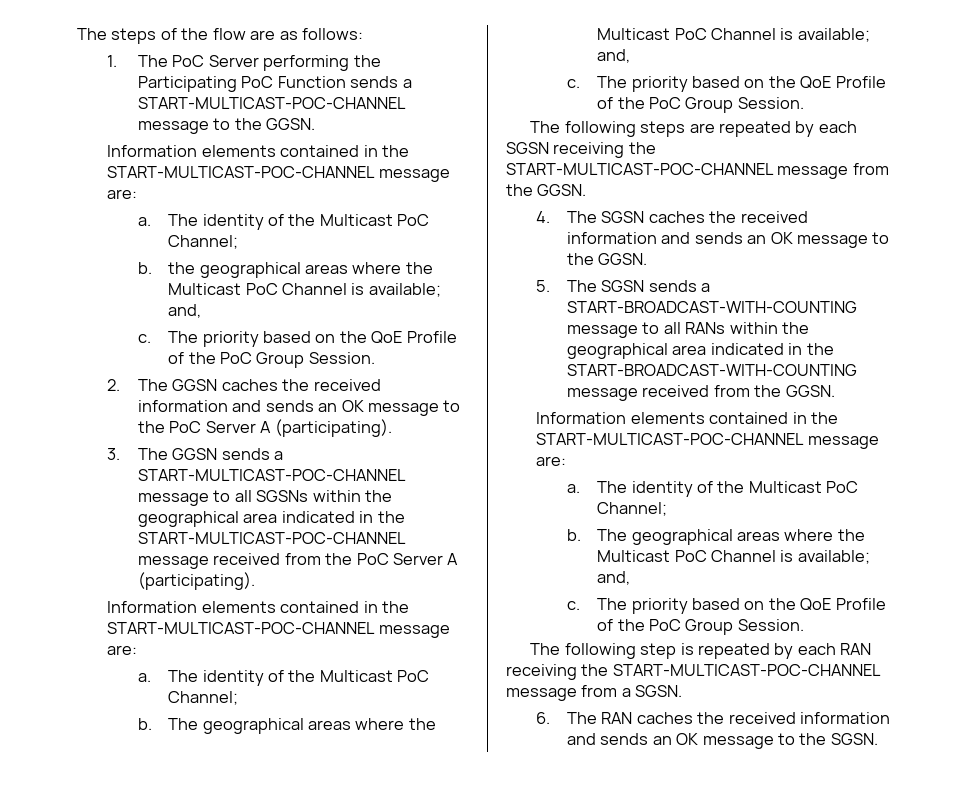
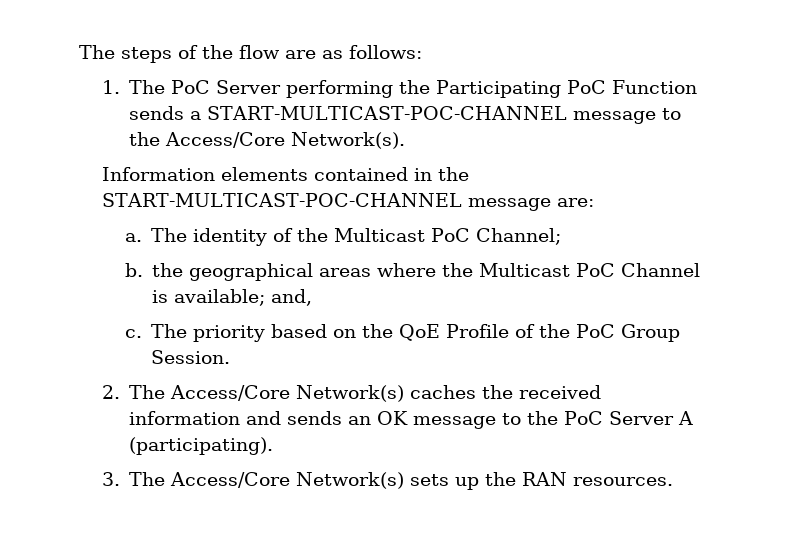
- 1. The PoC Server performing the Participating PoC Function sends a START-MULTICAST-POC-CHANNEL message to the GGSN.
+ 1. The PoC Server performing the Participating PoC Function sends a START-MULTICAST-POC-CHANNEL message to the Access/Core Network(s).
- 2. The GGSN caches the received information and sends an OK message to the PoC Server A (participating).
+ 2. The Access/Core Network(s) caches the received information and sends an OK message to the PoC Server A (participating).
- 3. The GGSN sends a START-MULTICAST-POC-CHANNEL message to all SGSNs within the geographical area indicated in the START-MULTICAST-POC-CHANNEL message received from the PoC Server A (participating).
- Information elements contained in the START-MULTICAST-POC-CHANNEL message are:
- a. The identity of the Multicast PoC Channel;
- b. The geographical areas where the Multicast PoC Channel is available; and,
- c. The priority based on the QoE Profile of the PoC Group Session.
- The following steps are repeated by each SGSN receiving the START-MULTICAST-POC-CHANNEL message from the GGSN.
- 4. The SGSN caches the received information and sends an OK message to the GGSN.
- 5. The SGSN sends a START-BROADCAST-WITH-COUNTING message to all RANs within the geographical area indicated in the START-BROADCAST-WITH-COUNTING message received from the GGSN.
- Information elements contained in the START-MULTICAST-POC-CHANNEL message are:
- a. The identity of the Multicast PoC Channel;
- b. The geographical areas where the Multicast PoC Channel is available; and,
- c. The priority based on the QoE Profile of the PoC Group Session.
- The following step is repeated by each RAN receiving the START-MULTICAST-POC-CHANNEL message from a SGSN.
- 6. The RAN caches the received information and sends an OK message to the SGSN.
+ 3. The Access/Core Network(s) sets up the RAN resources.

